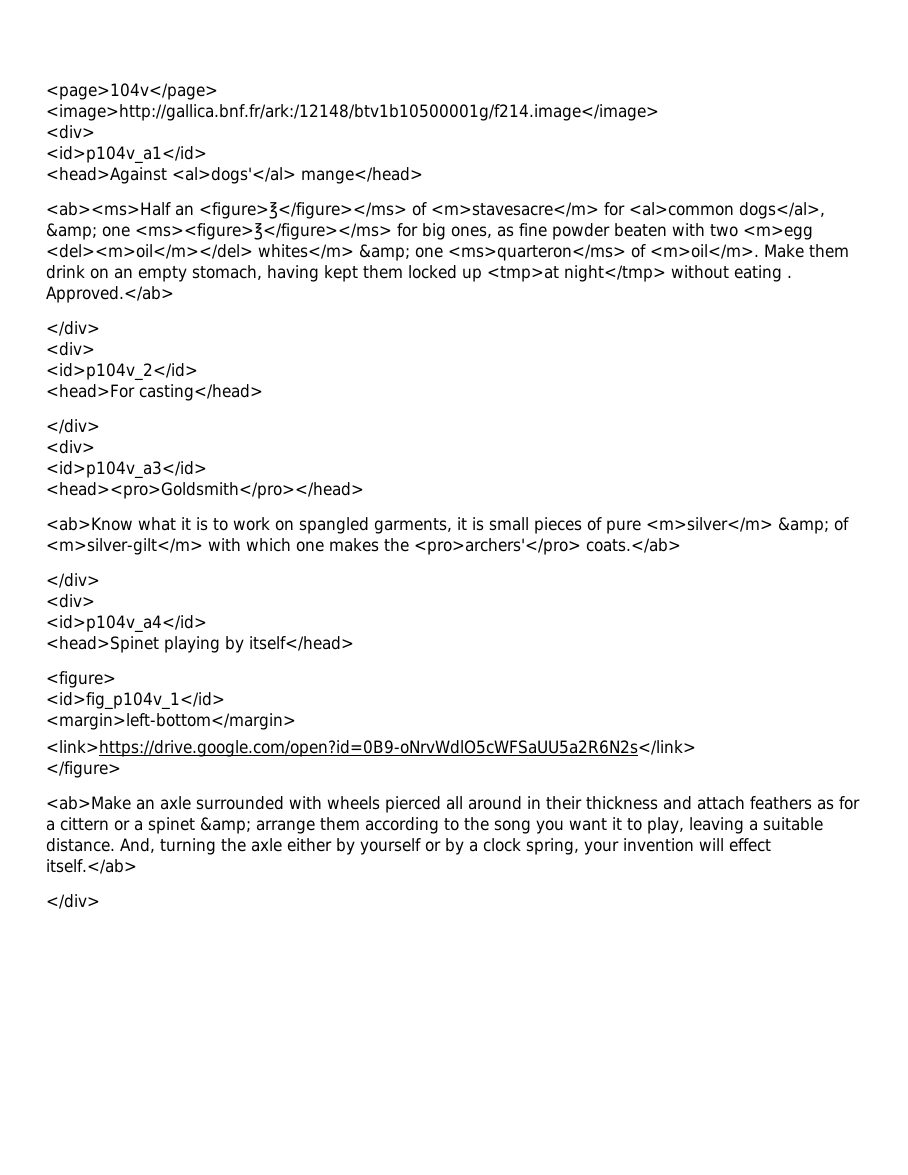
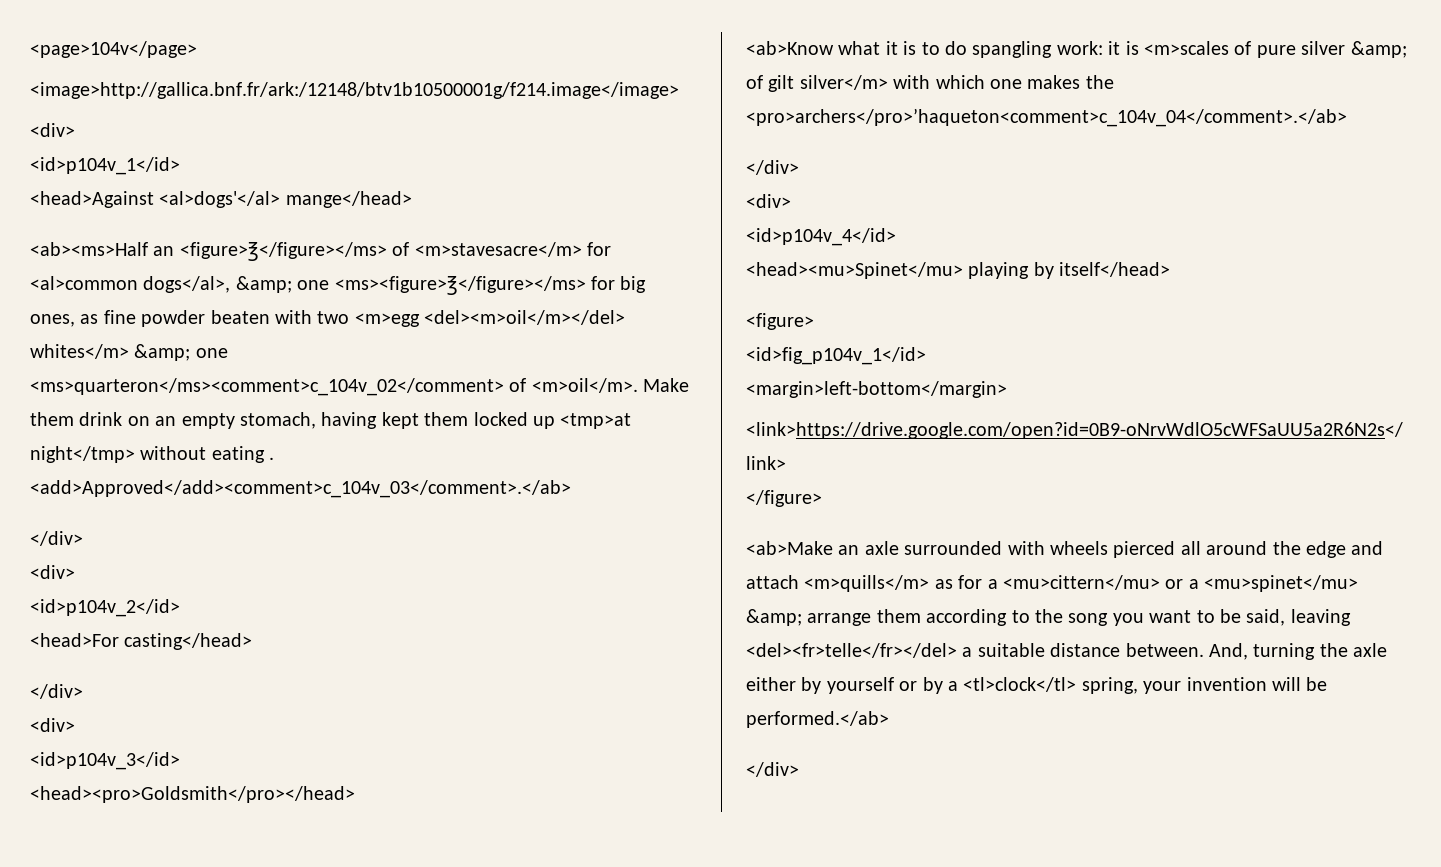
- <id>p104v_a1</id>
+ <id>p104v_1</id>
- <ab><ms>Half an <figure>℥</figure></ms> of <m>stavesacre</m> for <al>common dogs</al>, &amp; one <ms><figure>℥</figure></ms> for big ones, as fine powder beaten with two <m>egg <del><m>oil</m></del> whites</m> &amp; one <ms>quarteron</ms> of <m>oil</m>.
+ <ab><ms>Half an <figure>℥</figure></ms> of <m>stavesacre</m> for <al>common dogs</al>, &amp; one <ms><figure>℥</figure></ms> for big ones, as fine powder beaten with two <m>egg <del><m>oil</m></del> whites</m> &amp; one <ms>quarteron</ms><comment>c_104v_02</comment> of <m>oil</m>.
- Approved.</ab>
+ <add>Approved</add><comment>c_104v_03</comment>.</ab>
- <id>p104v_a3</id>
+ <id>p104v_3</id>
- <ab>Know what it is to work on spangled garments, it is small pieces of pure <m>silver</m> &amp; of <m>silver-gilt</m> with which one makes the <pro>archers'</pro> coats.</ab>
+ <ab>Know what it is to do spangling work: it is <m>scales of pure silver &amp; of gilt silver</m> with which one makes the <pro>archers</pro>’haqueton<comment>c_104v_04</comment>.</ab>
  </div>
  <div>
- <id>p104v_a4</id>
- <head>Spinet playing by itself</head>
+ <id>p104v_4</id>
+ <head><mu>Spinet</mu> playing by itself</head>
- <ab>Make an axle surrounded with wheels pierced all around in their thickness and attach feathers as for a cittern or a spinet &amp; arrange them according to the song you want it to play, leaving a suitable distance.
+ <ab>Make an axle surrounded with wheels pierced all around the edge and attach <m>quills</m> as for a <mu>cittern</mu> or a <mu>spinet</mu> &amp; arrange them according to the song you want to be said, leaving <del><fr>telle</fr></del> a suitable distance between.
- And, turning the axle either by yourself or by a clock spring, your invention will effect itself.</ab>
+ And, turning the axle either by yourself or by a <tl>clock</tl> spring, your invention will be performed.</ab>

